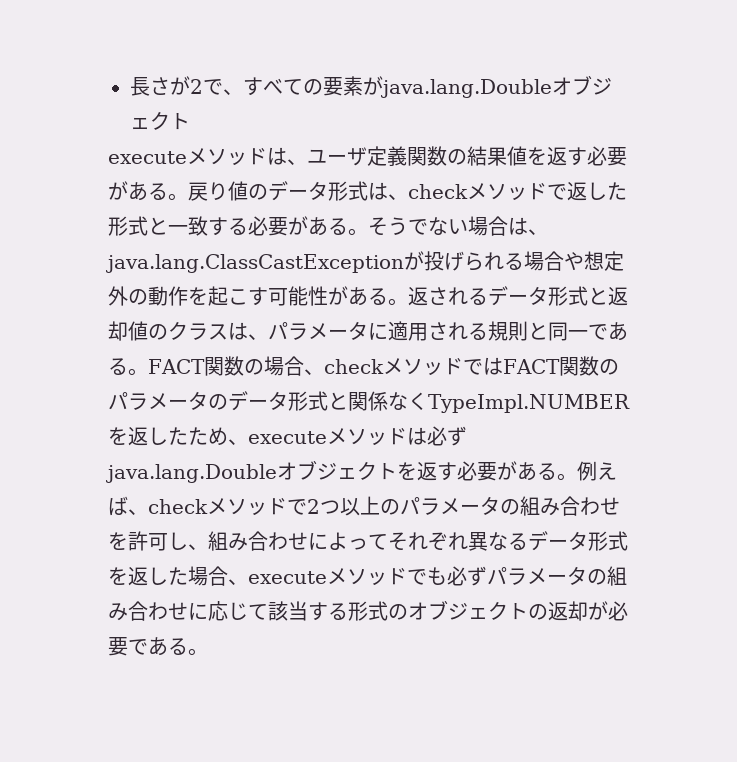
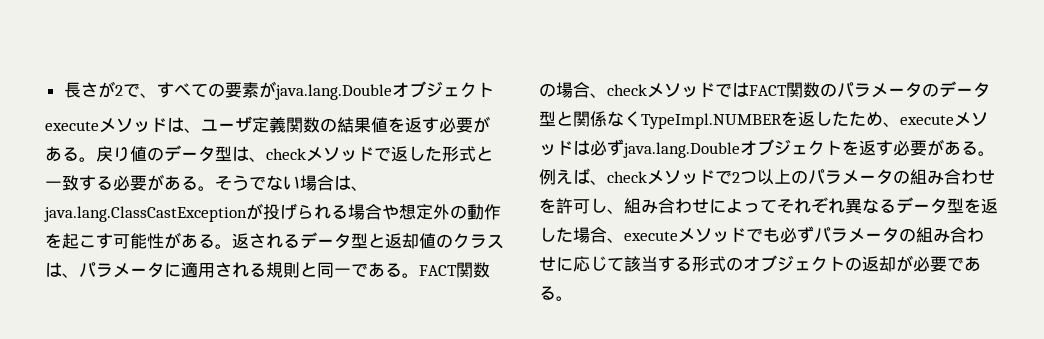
- 戻り値のデータ形式は、checkメソッドで返した形式と一致する必要がある。
+ 戻り値のデータ型は、checkメソッドで返した形式と一致する必要がある。
- 返されるデータ形式と返却値のクラスは、パラメータに適用される規則と同一である。
+ 返されるデータ型と返却値のクラスは、パラメータに適用される規則と同一である。
- FACT関数の場合、checkメソッドではFACT関数のパラメータのデータ形式と関係なくTypeImpl.NUMBERを返したため、executeメソッドは必ずjava.lang.Doubleオブジェクトを返す必要がある。
+ FACT関数の場合、checkメソッドではFACT関数のパラメータのデータ型と関係なくTypeImpl.NUMBERを返したため、executeメソッドは必ずjava.lang.Doubleオブジェクトを返す必要がある。
- 例えば、checkメソッドで2つ以上のパラメータの組み合わせを許可し、組み合わせによってそれぞれ異なるデータ形式を返した場合、executeメソッドでも必ずパラメータの組み合わせに応じて該当する形式のオブジェクトの返却が必要である。
+ 例えば、checkメソッドで2つ以上のパラメータの組み合わせを許可し、組み合わせによってそれぞれ異なるデータ型を返した場合、executeメソッドでも必ずパラメータの組み合わせに応じて該当する形式のオブジェクトの返却が必要である。

